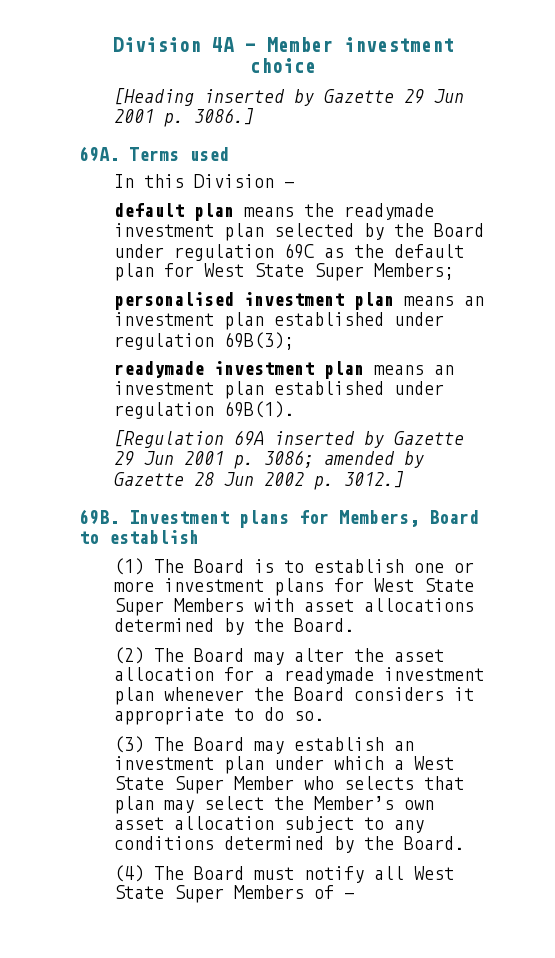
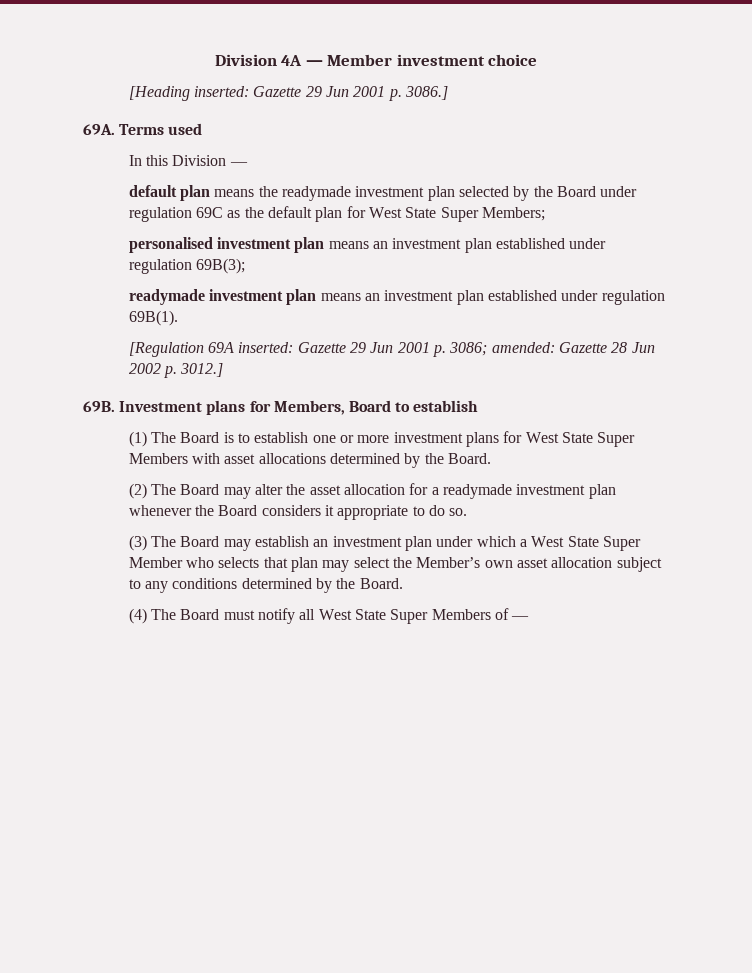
- [Heading inserted by Gazette 29 Jun 2001 p. 3086.]
+ [Heading inserted: Gazette 29 Jun 2001 p. 3086.]
- [Regulation 69A inserted by Gazette 29 Jun 2001 p. 3086; amended by Gazette 28 Jun 2002 p. 3012.]
+ [Regulation 69A inserted: Gazette 29 Jun 2001 p. 3086; amended: Gazette 28 Jun 2002 p. 3012.]

